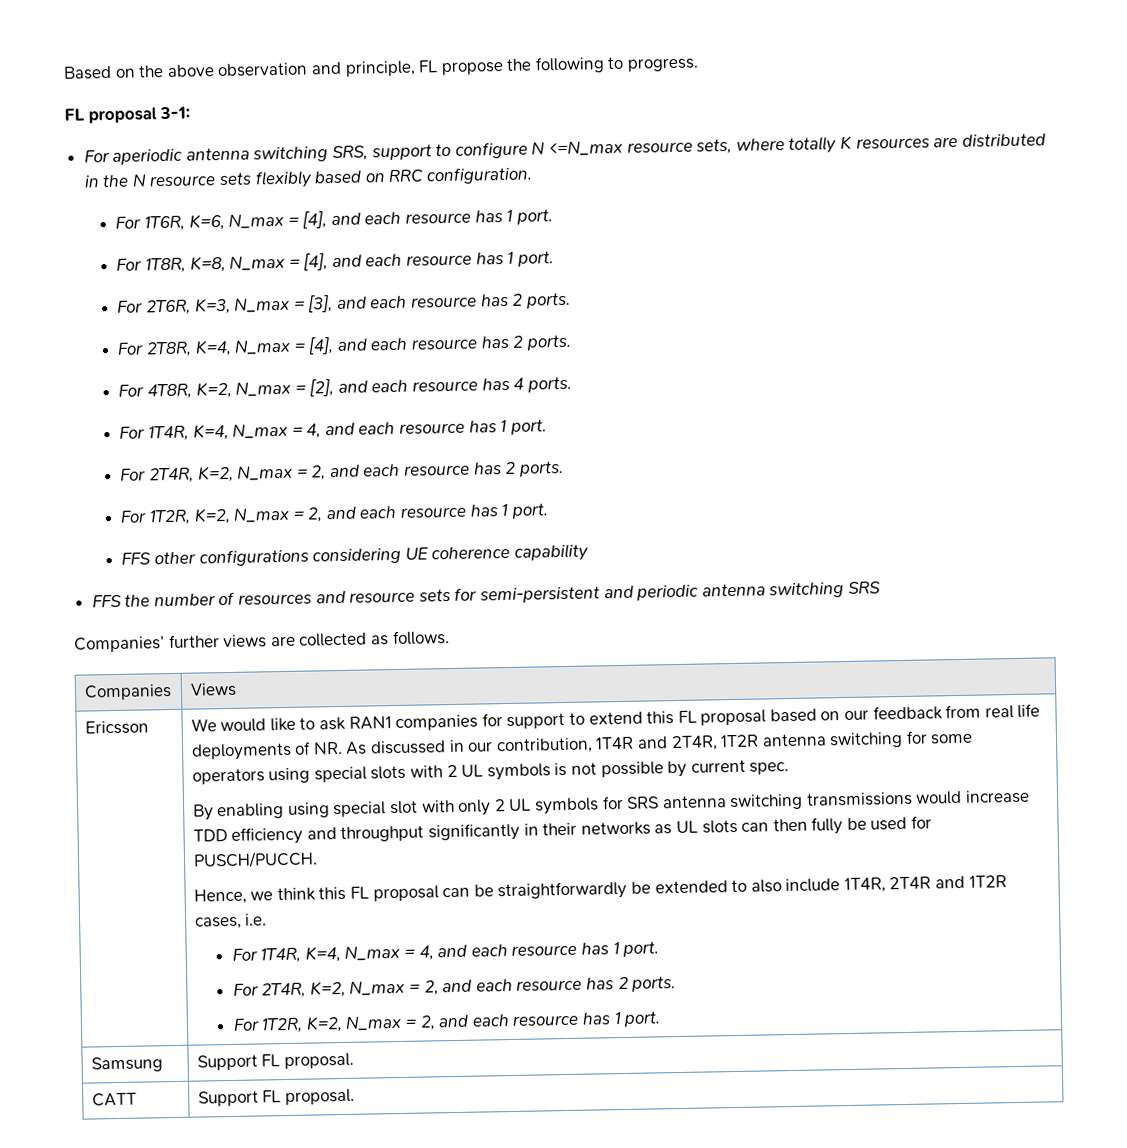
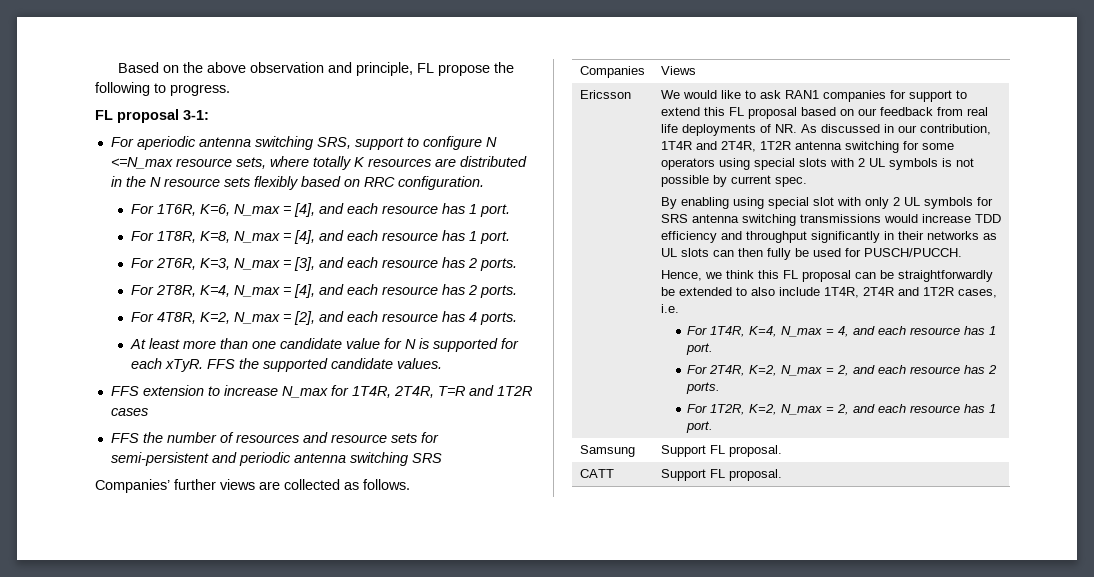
  For 4T8R, K=2, N_max = [2], and each resource has 4 ports.
- For 1T4R, K=4, N_max = 4, and each resource has 1 port.
- For 2T4R, K=2, N_max = 2, and each resource has 2 ports.
- For 1T2R, K=2, N_max = 2, and each resource has 1 port.
- FFS other configurations considering UE coherence capability
+ At least more than one candidate value for N is supported for each xTyR. FFS the supported candidate values.
+ FFS extension to increase N_max for 1T4R, 2T4R, T=R and 1T2R cases

